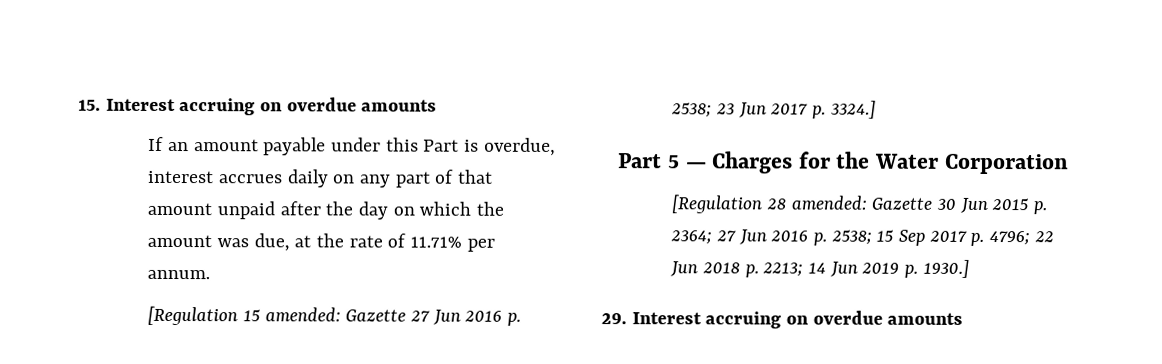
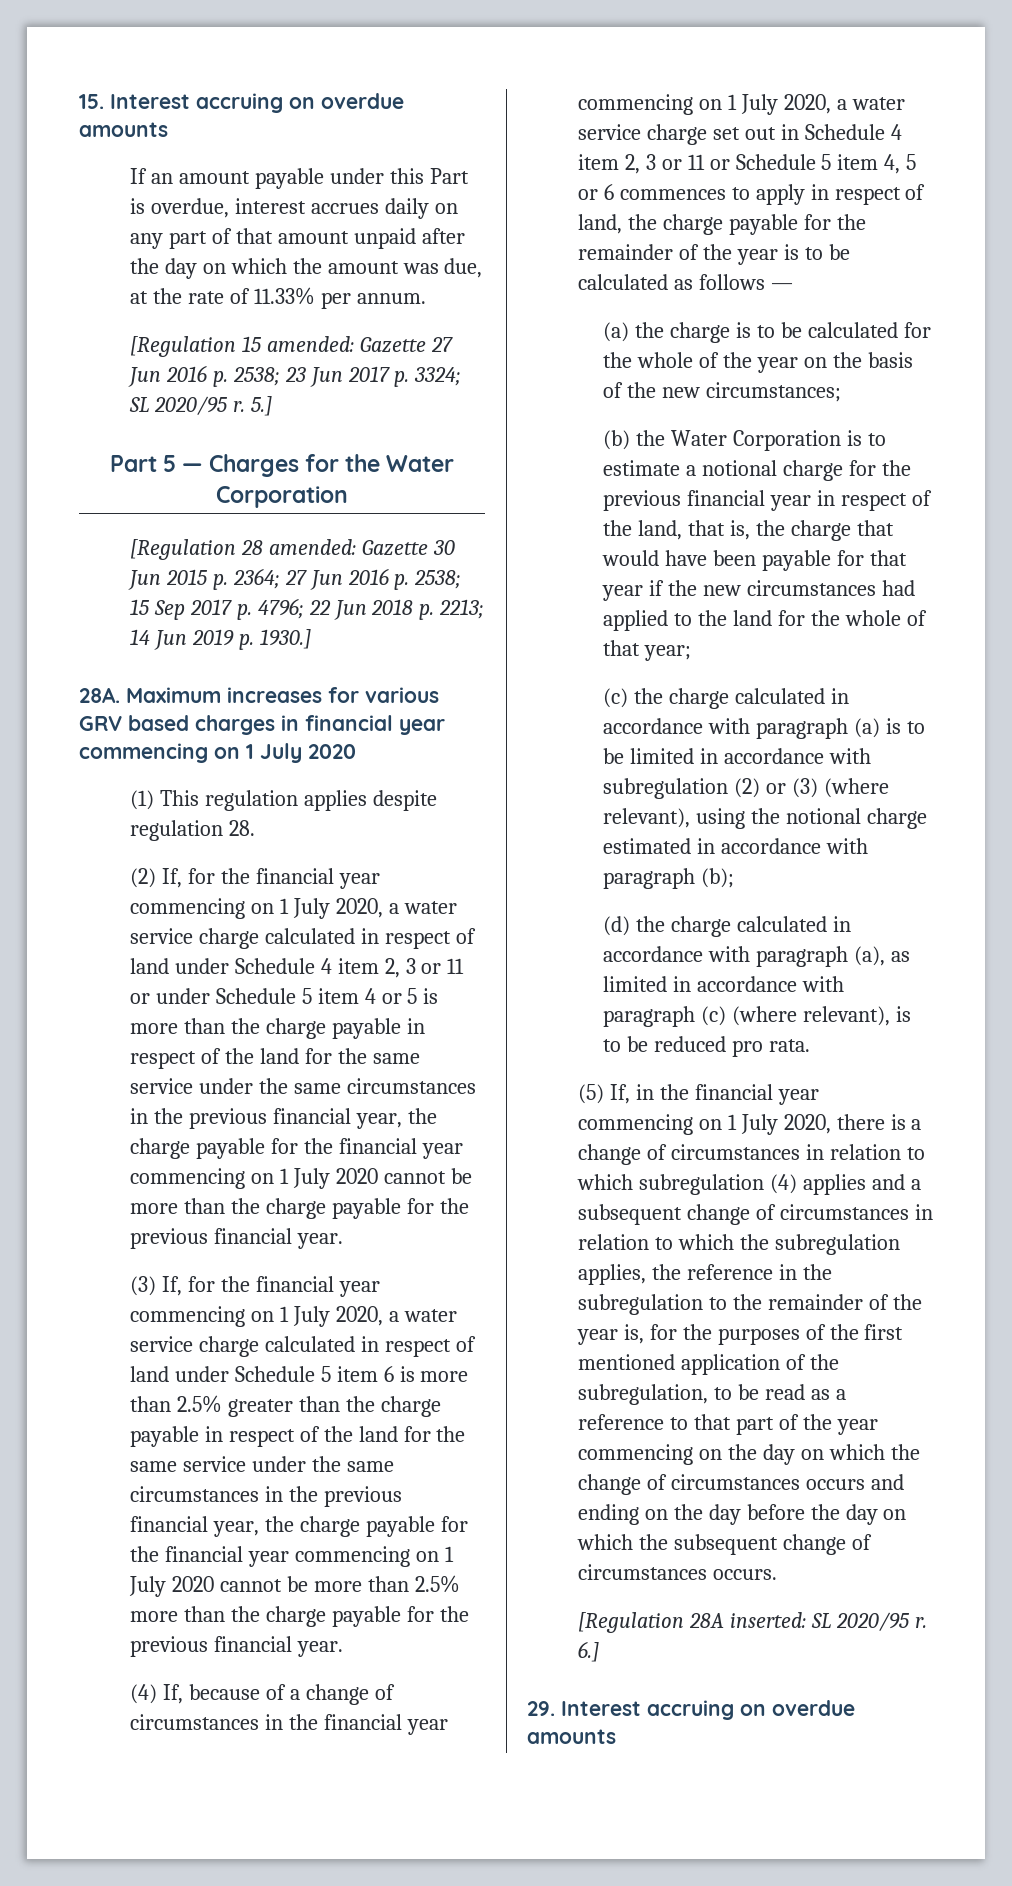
- If an amount payable under this Part is overdue, interest accrues daily on any part of that amount unpaid after the day on which the amount was due, at the rate of 11.71% per annum.
+ If an amount payable under this Part is overdue, interest accrues daily on any part of that amount unpaid after the day on which the amount was due, at the rate of 11.33% per annum.
- [Regulation 15 amended: Gazette 27 Jun 2016 p. 2538; 23 Jun 2017 p. 3324.]
+ [Regulation 15 amended: Gazette 27 Jun 2016 p. 2538; 23 Jun 2017 p. 3324; SL 2020/95 r. 5.]
+ 28A. Maximum increases for various GRV based charges in financial year commencing on 1 July 2020
+ (1) This regulation applies despite regulation 28.
+ (2) If, for the financial year commencing on 1 July 2020, a water service charge calculated in respect of land under Schedule 4 item 2, 3 or 11 or under Schedule 5 item 4 or 5 is more than the charge payable in respect of the land for the same service under the same circumstances in the previous financial year, the charge payable for the financial year commencing on 1 July 2020 cannot be more than the charge payable for the previous financial year.
+ (3) If, for the financial year commencing on 1 July 2020, a water service charge calculated in respect of land under Schedule 5 item 6 is more than 2.5% greater than the charge payable in respect of the land for the same service under the same circumstances in the previous financial year, the charge payable for the financial year commencing on 1 July 2020 cannot be more than 2.5% more than the charge payable for the previous financial year.
+ (4) If, because of a change of circumstances in the financial year commencing on 1 July 2020, a water service charge set out in Schedule 4 item 2, 3 or 11 or Schedule 5 item 4, 5 or 6 commences to apply in respect of land, the charge payable for the remainder of the year is to be calculated as follows —
+ (a) the charge is to be calculated for the whole of the year on the basis of the new circumstances;
+ (b) the Water Corporation is to estimate a notional charge for the previous financial year in respect of the land, that is, the charge that would have been payable for that year if the new circumstances had applied to the land for the whole of that year;
+ (c) the charge calculated in accordance with paragraph (a) is to be limited in accordance with subregulation (2) or (3) (where relevant), using the notional charge estimated in accordance with paragraph (b);
+ (d) the charge calculated in accordance with paragraph (a), as limited in accordance with paragraph (c) (where relevant), is to be reduced pro rata.
+ (5) If, in the financial year commencing on 1 July 2020, there is a change of circumstances in relation to which subregulation (4) applies and a subsequent change of circumstances in relation to which the subregulation applies, the reference in the subregulation to the remainder of the year is, for the purposes of the first mentioned application of the subregulation, to be read as a reference to that part of the year commencing on the day on which the change of circumstances occurs and ending on the day before the day on which the subsequent change of circumstances occurs.
+ [Regulation 28A inserted: SL 2020/95 r. 6.]

